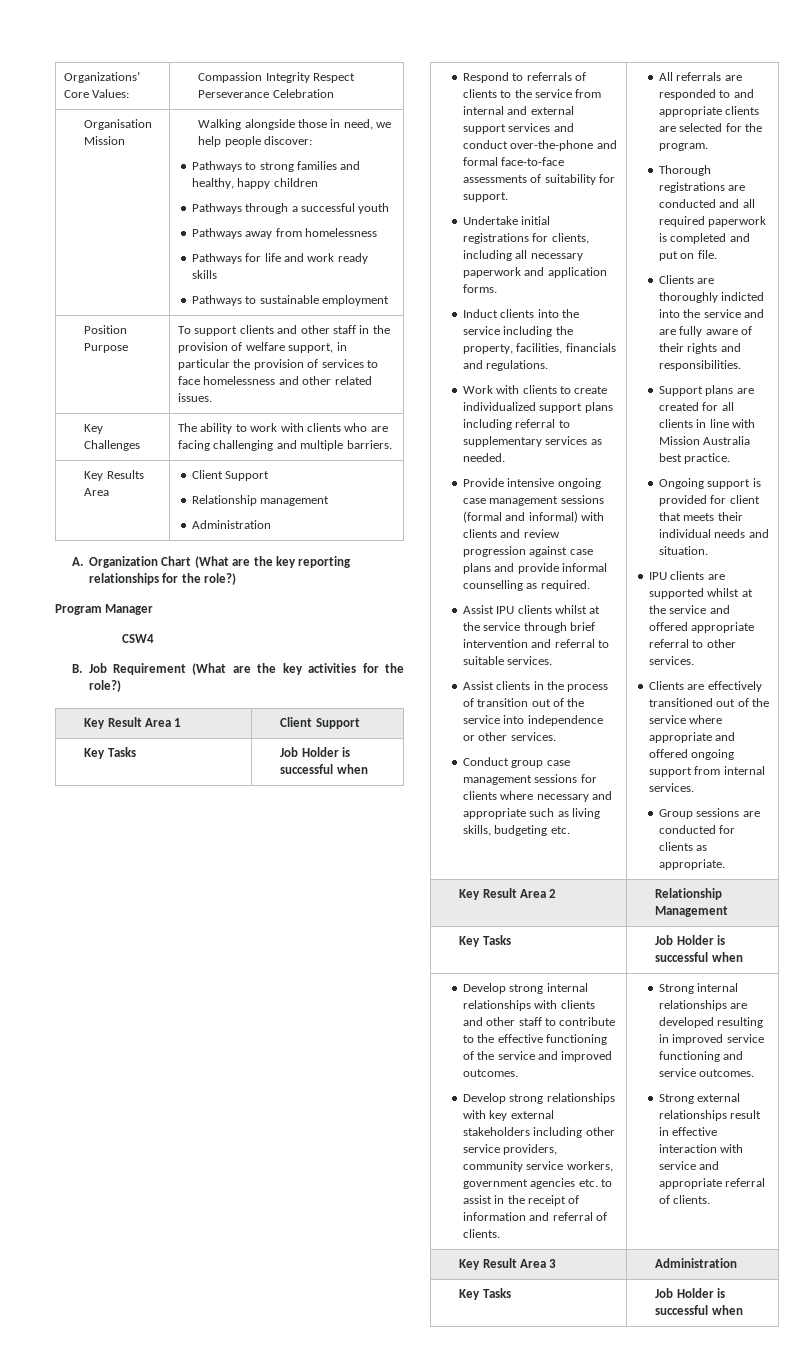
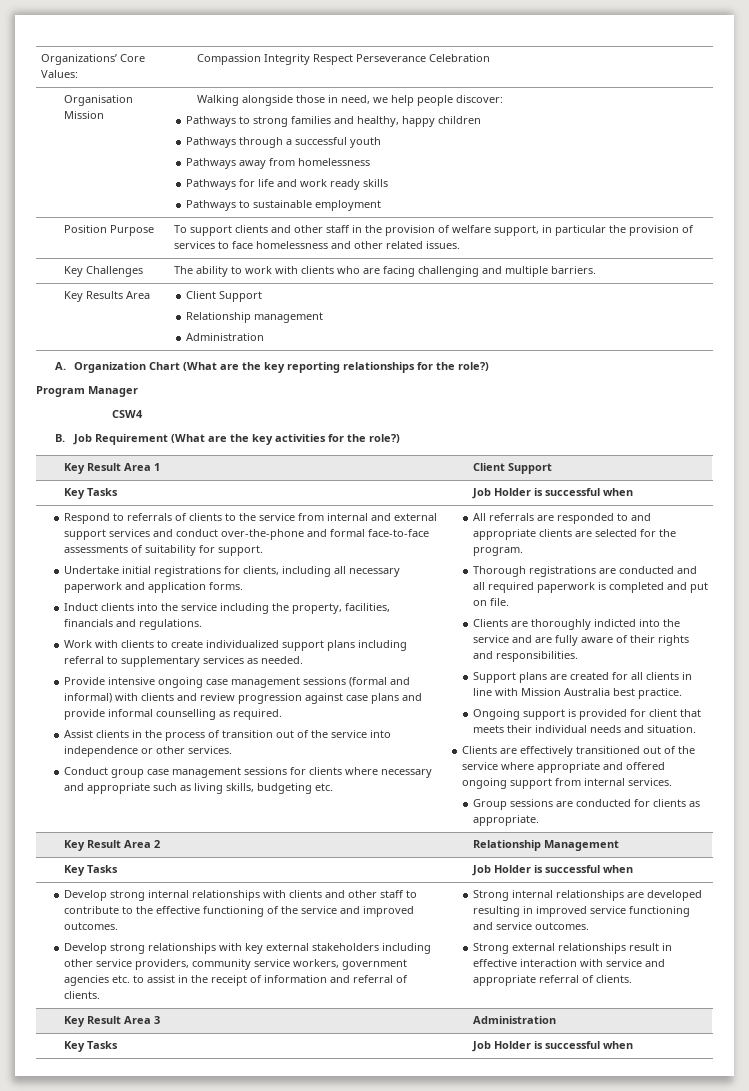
- Assist IPU clients whilst at the service through brief intervention and referral to suitable services.
- IPU clients are supported whilst at the service and offered appropriate referral to other services.

